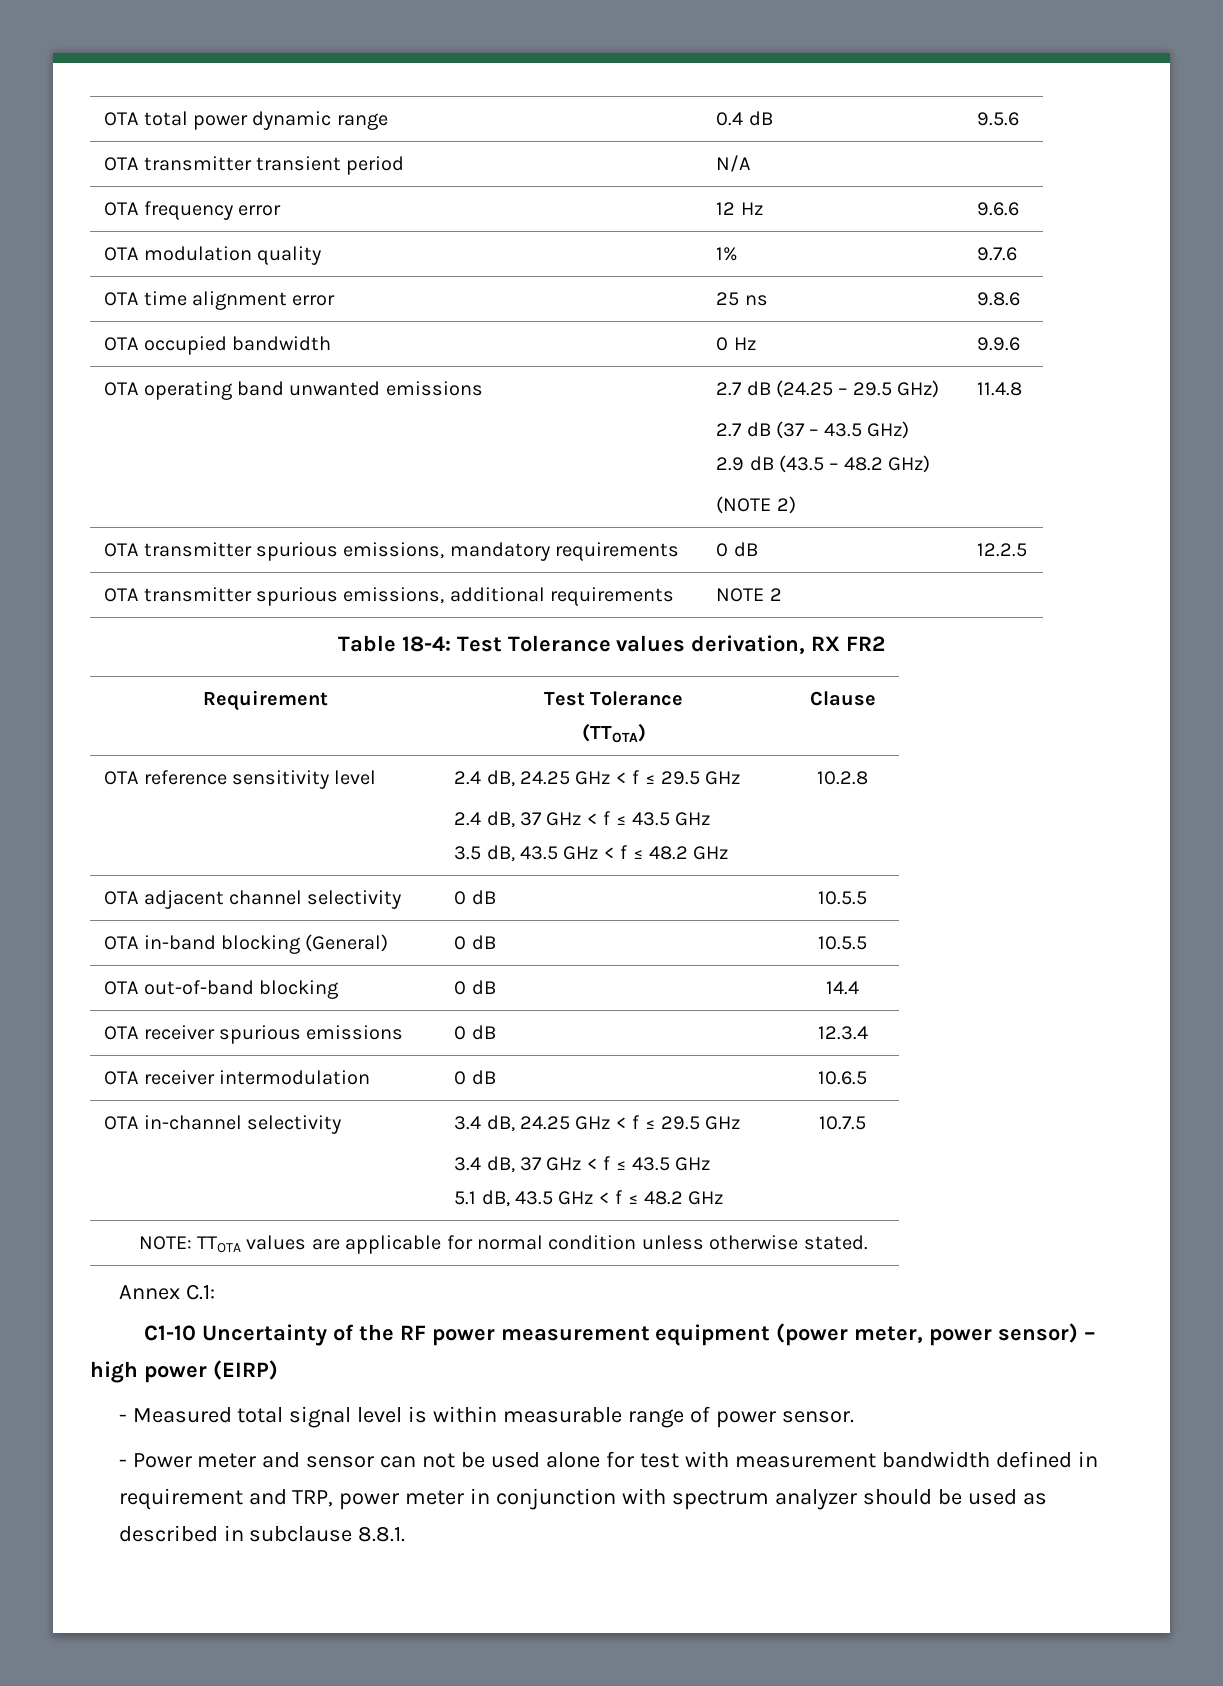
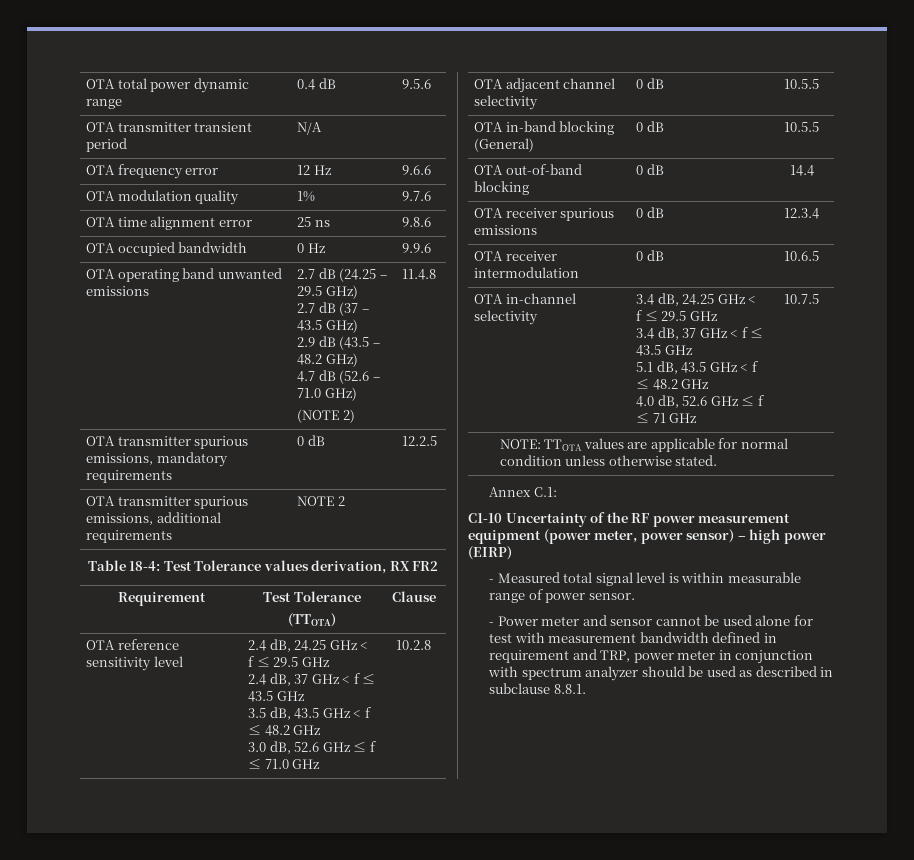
  OTA operating band unwanted emissions | 2.7 dB (24.25 – 29.5 GHz)
  2.7 dB (37 – 43.5 GHz)
  2.9 dB (43.5 – 48.2 GHz)
+ 4.7 dB (52.6 – 71.0 GHz)
+ 3.0 dB, 52.6 GHz ≤ f ≤ 71.0 GHz
  OTA in-channel selectivity | 3.4 dB, 24.25 GHz < f ≤ 29.5 GHz
  3.4 dB, 37 GHz < f ≤ 43.5 GHz
- 5.1 dB, 43.5 GHz < f ≤ 48.2 GHz | 10.7.5
+ 5.1 dB, 43.5 GHz < f ≤ 48.2 GHz
+ 4.0 dB, 52.6 GHz ≤ f ≤ 71 GHz | 10.7.5
- - Power meter and sensor can not be used alone for test with measurement bandwidth defined in requirement and TRP, power meter in conjunction with spectrum analyzer should be used as described in subclause 8.8.1.
+ - Power meter and sensor cannot be used alone for test with measurement bandwidth defined in requirement and TRP, power meter in conjunction with spectrum analyzer should be used as described in subclause 8.8.1.

